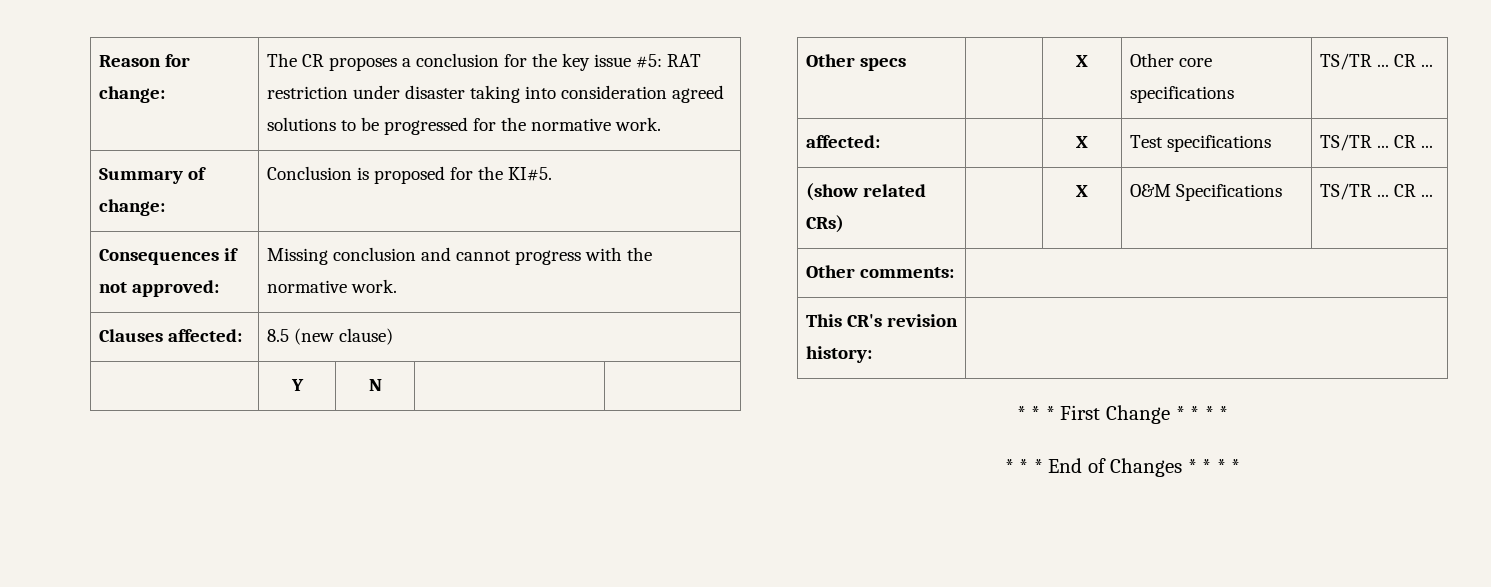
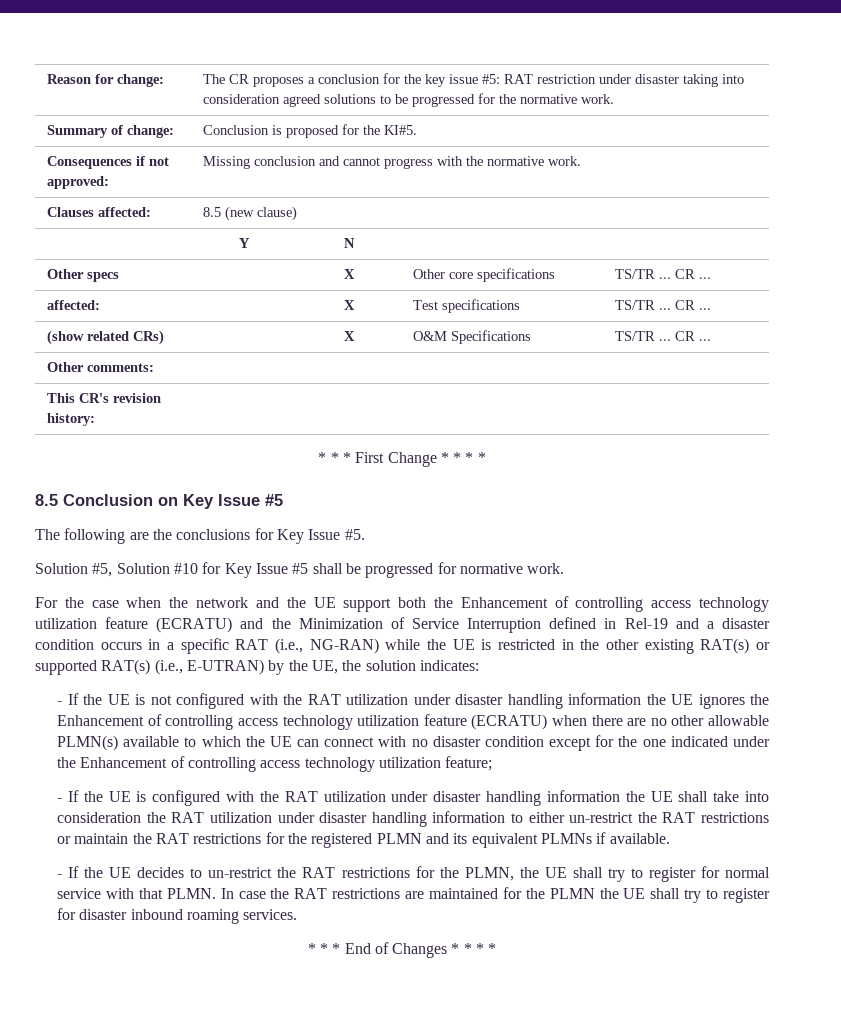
+ 8.5 Conclusion on Key Issue #5
+ The following are the conclusions for Key Issue #5.
+ Solution #5, Solution #10 for Key Issue #5 shall be progressed for normative work.
+ For the case when the network and the UE support both the Enhancement of controlling access technology utilization feature (ECRATU) and the Minimization of Service Interruption defined in Rel-19 and a disaster condition occurs in a specific RAT (i.e., NG-RAN) while the UE is restricted in the other existing RAT(s) or supported RAT(s) (i.e., E-UTRAN) by the UE, the solution indicates:
+ - If the UE is not configured with the RAT utilization under disaster handling information the UE ignores the Enhancement of controlling access technology utilization feature (ECRATU) when there are no other allowable PLMN(s) available to which the UE can connect with no disaster condition except for the one indicated under the Enhancement of controlling access technology utilization feature;
+ - If the UE is configured with the RAT utilization under disaster handling information the UE shall take into consideration the RAT utilization under disaster handling information to either un-restrict the RAT restrictions or maintain the RAT restrictions for the registered PLMN and its equivalent PLMNs if available.
+ - If the UE decides to un-restrict the RAT restrictions for the PLMN, the UE shall try to register for normal service with that PLMN. In case the RAT restrictions are maintained for the PLMN the UE shall try to register for disaster inbound roaming services.

